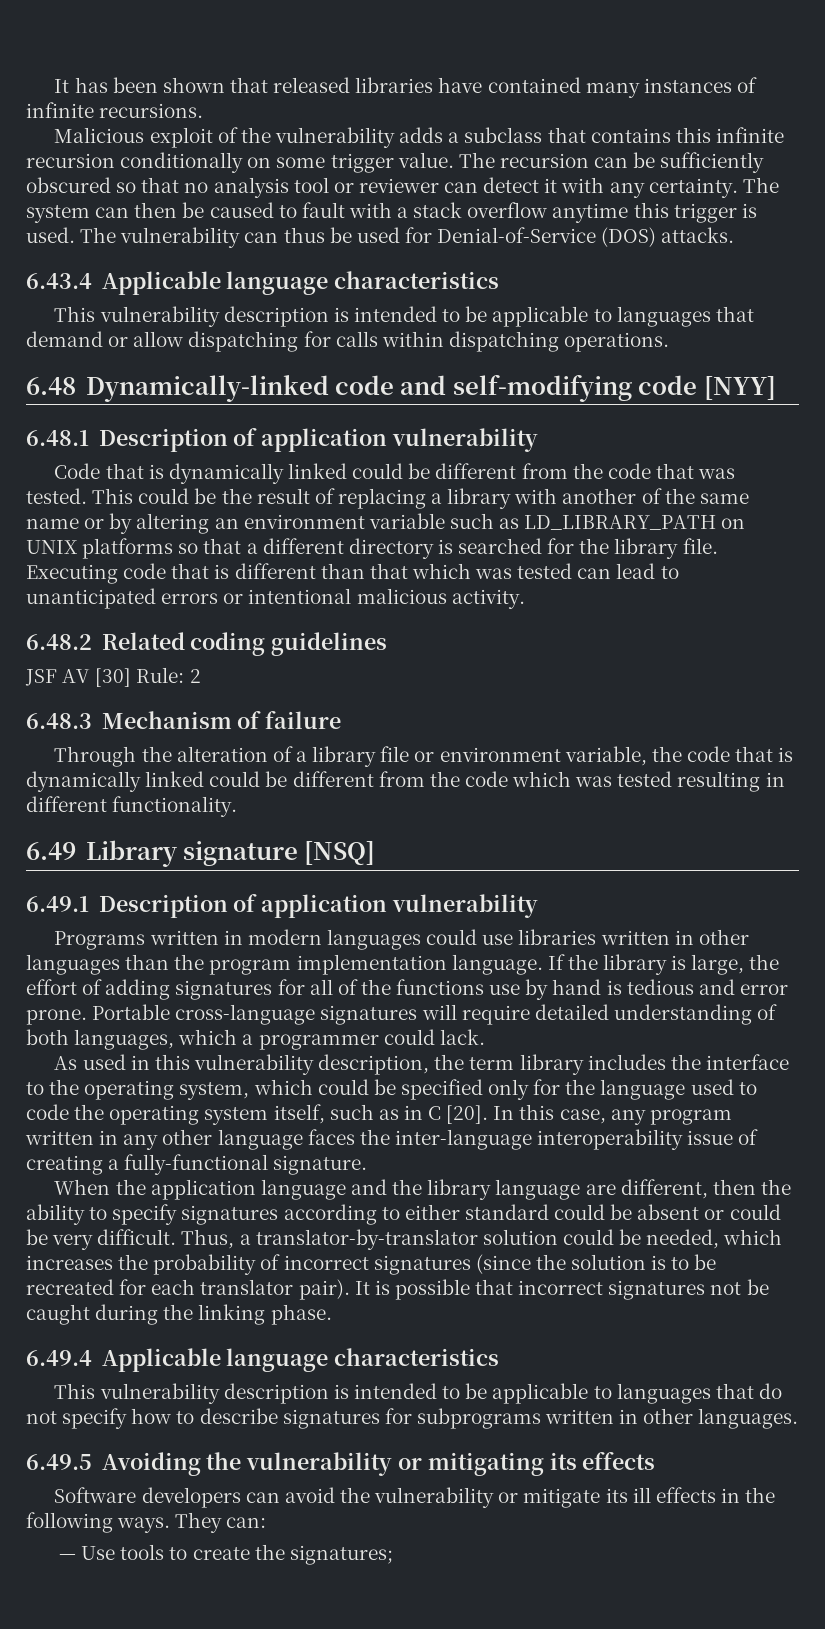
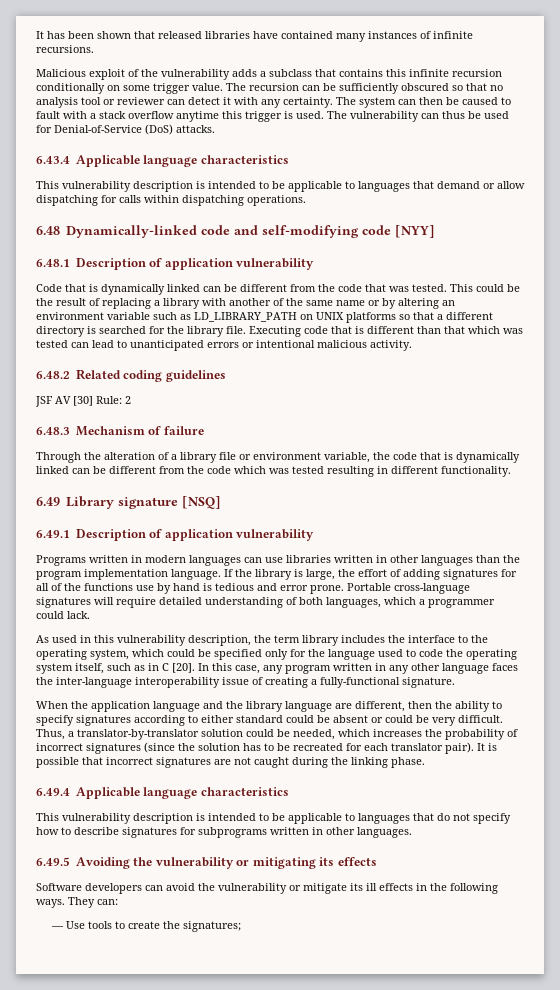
- The vulnerability can thus be used for Denial-of-Service (DOS) attacks.
+ The vulnerability can thus be used for Denial-of-Service (DoS) attacks.
- Code that is dynamically linked could be different from the code that was tested.
+ Code that is dynamically linked can be different from the code that was tested.
- Through the alteration of a library file or environment variable, the code that is dynamically linked could be different from the code which was tested resulting in different functionality.
+ Through the alteration of a library file or environment variable, the code that is dynamically linked can be different from the code which was tested resulting in different functionality.
- Programs written in modern languages could use libraries written in other languages than the program implementation language.
+ Programs written in modern languages can use libraries written in other languages than the program implementation language.
- Thus, a translator-by-translator solution could be needed, which increases the probability of incorrect signatures (since the solution is to be recreated for each translator pair).
+ Thus, a translator-by-translator solution could be needed, which increases the probability of incorrect signatures (since the solution has to be recreated for each translator pair).
- It is possible that incorrect signatures not be caught during the linking phase.
+ It is possible that incorrect signatures are not caught during the linking phase.

